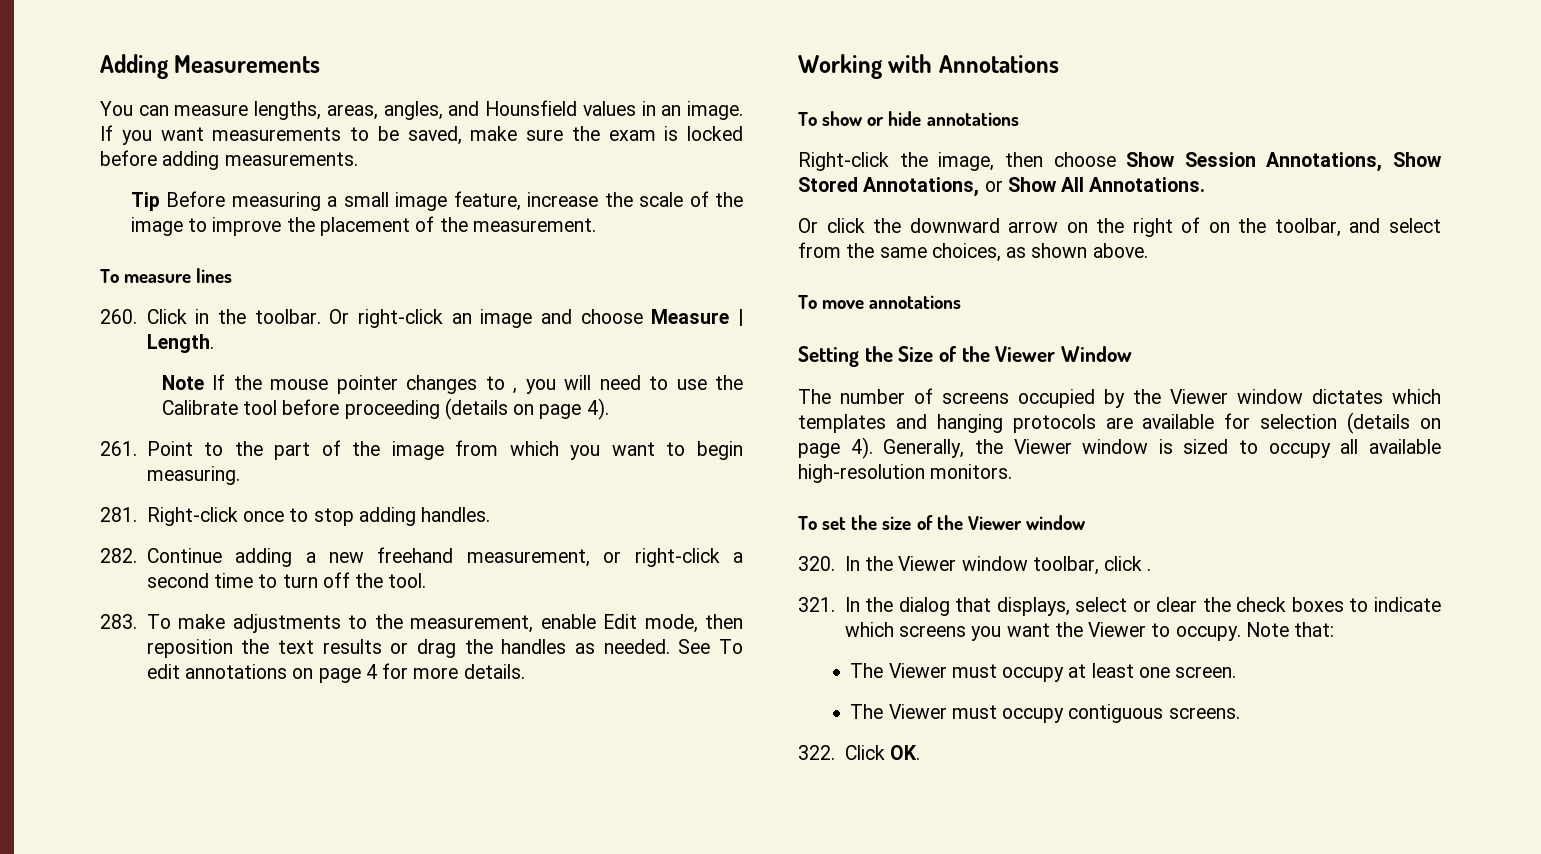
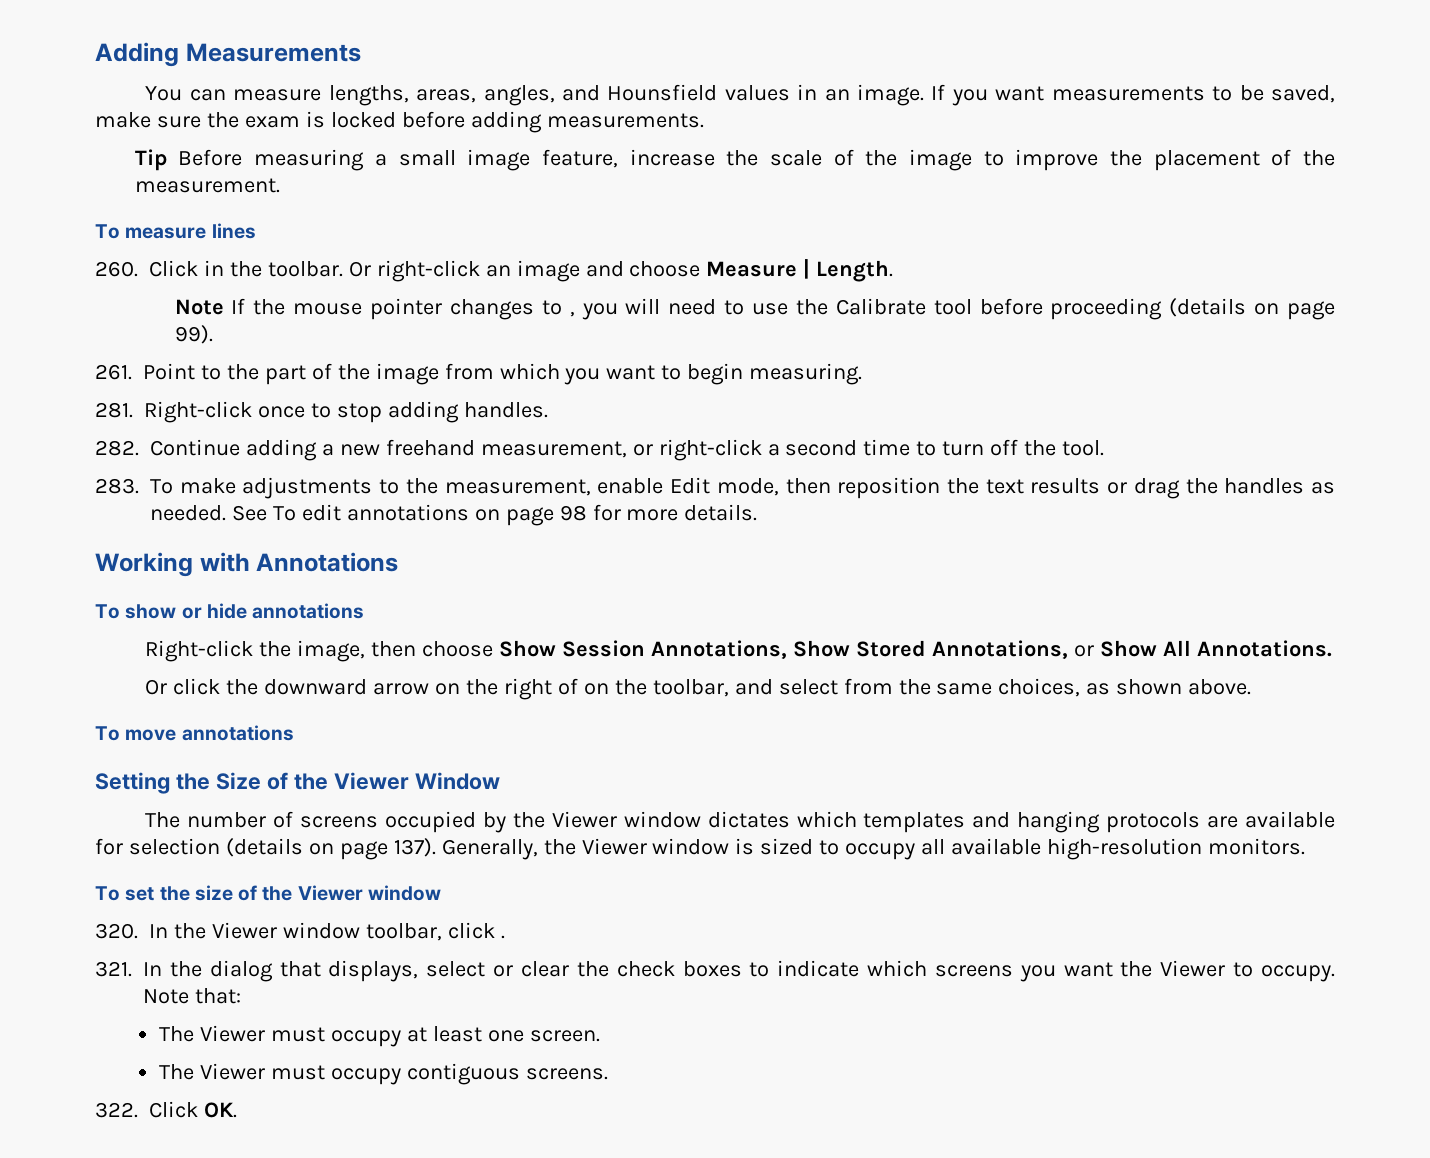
- Note If the mouse pointer changes to , you will need to use the Calibrate tool before proceeding (details on page 4).
+ Note If the mouse pointer changes to , you will need to use the Calibrate tool before proceeding (details on page 99).
- See To edit annotations on page 4 for more details.
+ See To edit annotations on page 98 for more details.
- The number of screens occupied by the Viewer window dictates which templates and hanging protocols are available for selection (details on page 4).
+ The number of screens occupied by the Viewer window dictates which templates and hanging protocols are available for selection (details on page 137).

